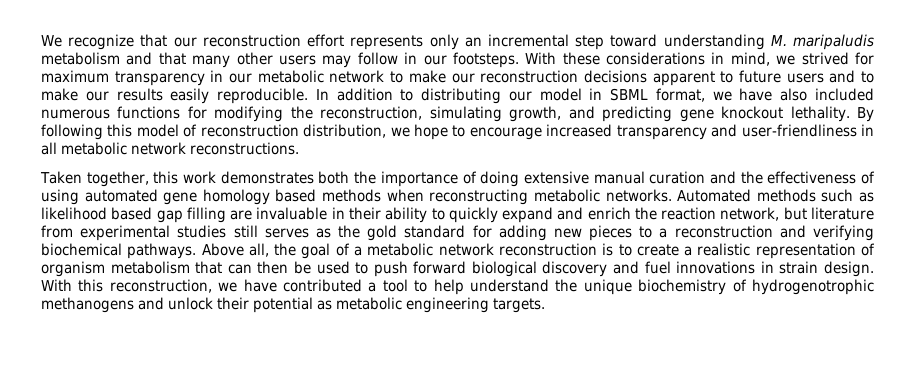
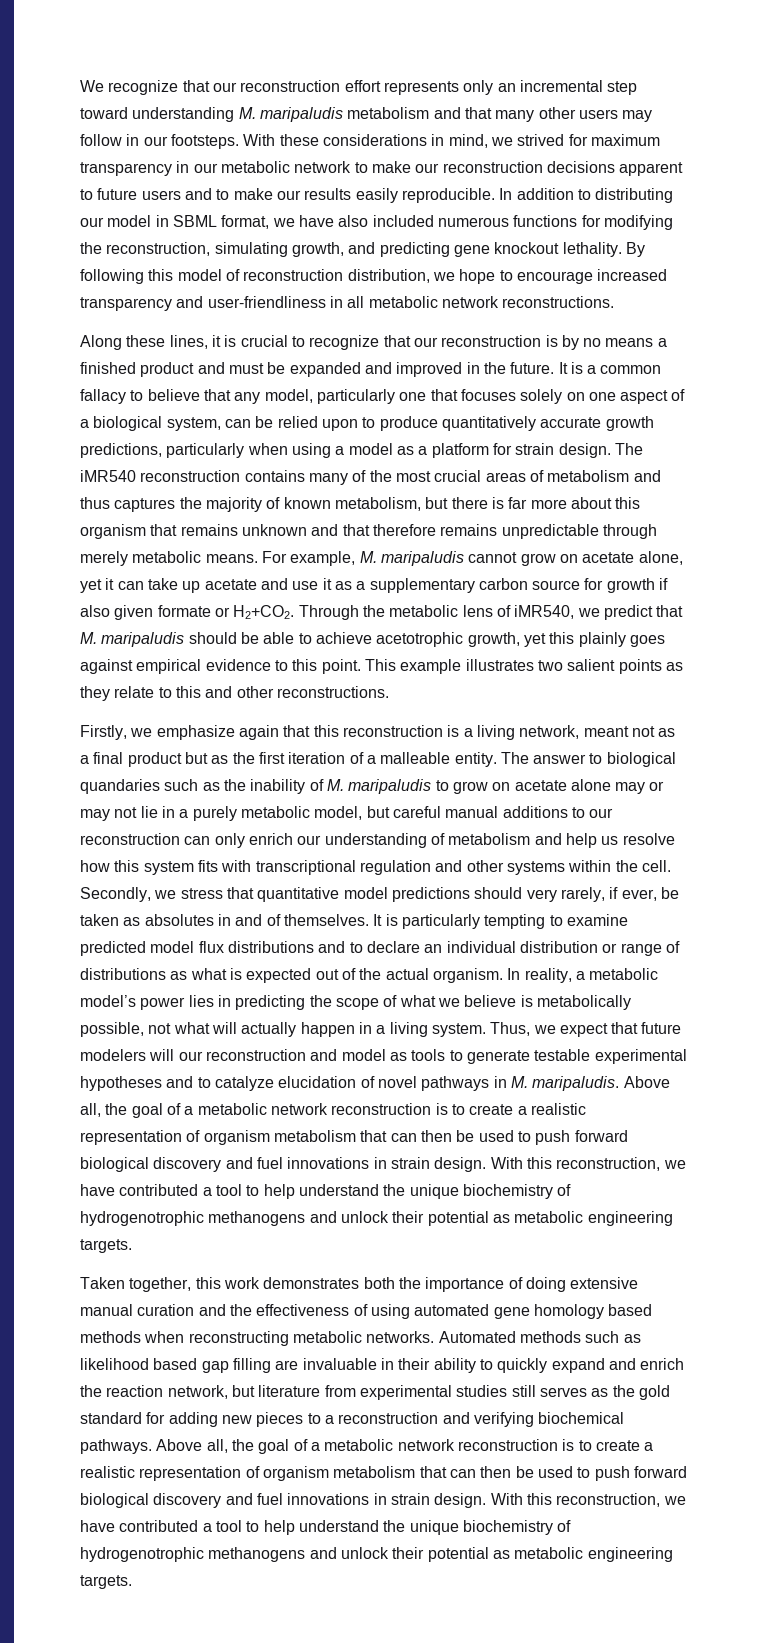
+ Along these lines, it is crucial to recognize that our reconstruction is by no means a finished product and must be expanded and improved in the future. It is a common fallacy to believe that any model, particularly one that focuses solely on one aspect of a biological system, can be relied upon to produce quantitatively accurate growth predictions, particularly when using a model as a platform for strain design. The iMR540 reconstruction contains many of the most crucial areas of metabolism and thus captures the majority of known metabolism, but there is far more about this organism that remains unknown and that therefore remains unpredictable through merely metabolic means. For example, M. maripaludis cannot grow on acetate alone, yet it can take up acetate and use it as a supplementary carbon source for growth if also given formate or H2+CO2. Through the metabolic lens of iMR540, we predict that M. maripaludis should be able to achieve acetotrophic growth, yet this plainly goes against empirical evidence to this point. This example illustrates two salient points as they relate to this and other reconstructions.
+ Firstly, we emphasize again that this reconstruction is a living network, meant not as a final product but as the first iteration of a malleable entity. The answer to biological quandaries such as the inability of M. maripaludis to grow on acetate alone may or may not lie in a purely metabolic model, but careful manual additions to our reconstruction can only enrich our understanding of metabolism and help us resolve how this system fits with transcriptional regulation and other systems within the cell. Secondly, we stress that quantitative model predictions should very rarely, if ever, be taken as absolutes in and of themselves. It is particularly tempting to examine predicted model flux distributions and to declare an individual distribution or range of distributions as what is expected out of the actual organism. In reality, a metabolic model’s power lies in predicting the scope of what we believe is metabolically possible, not what will actually happen in a living system. Thus, we expect that future modelers will our reconstruction and model as tools to generate testable experimental hypotheses and to catalyze elucidation of novel pathways in M. maripaludis. Above all, the goal of a metabolic network reconstruction is to create a realistic representation of organism metabolism that can then be used to push forward biological discovery and fuel innovations in strain design. With this reconstruction, we have contributed a tool to help understand the unique biochemistry of hydrogenotrophic methanogens and unlock their potential as metabolic engineering targets.

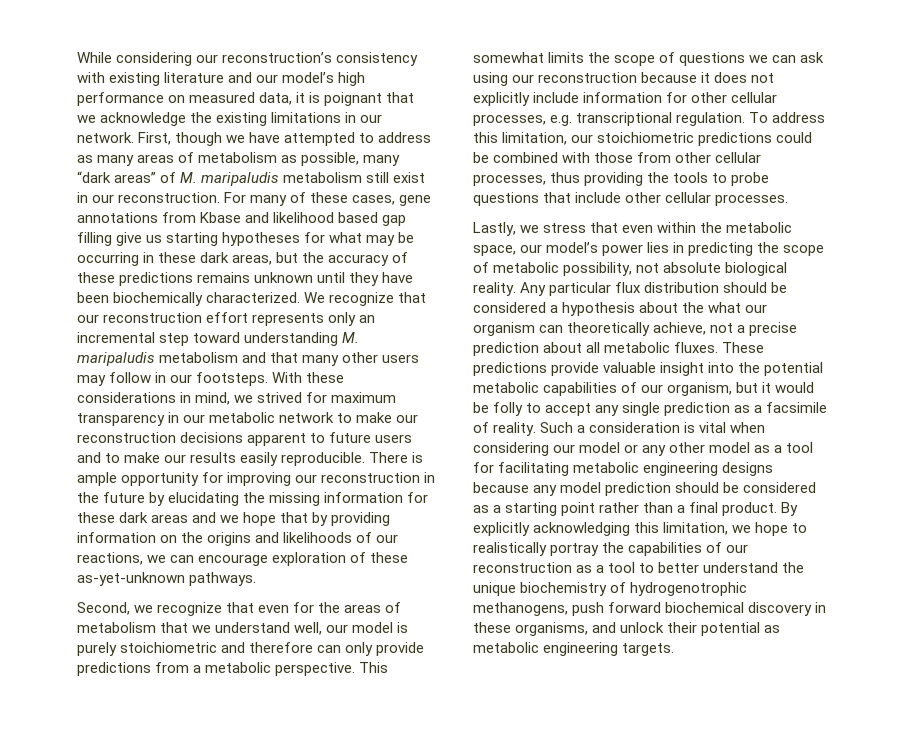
+ While considering our reconstruction’s consistency with existing literature and our model’s high performance on measured data, it is poignant that we acknowledge the existing limitations in our network. First, though we have attempted to address as many areas of metabolism as possible, many “dark areas” of M. maripaludis metabolism still exist in our reconstruction. For many of these cases, gene annotations from Kbase and likelihood based gap filling give us starting hypotheses for what may be occurring in these dark areas, but the accuracy of these predictions remains unknown until they have been biochemically characterized.
- In addition to distributing our model in SBML format, we have also included numerous functions for modifying the reconstruction, simulating growth, and predicting gene knockout lethality. By following this model of reconstruction distribution, we hope to encourage increased transparency and user-friendliness in all metabolic network reconstructions.
- Along these lines, it is crucial to recognize that our reconstruction is by no means a finished product and must be expanded and improved in the future. It is a common fallacy to believe that any model, particularly one that focuses solely on one aspect of a biological system, can be relied upon to produce quantitatively accurate growth predictions, particularly when using a model as a platform for strain design. The iMR540 reconstruction contains many of the most crucial areas of metabolism and thus captures the majority of known metabolism, but there is far more about this organism that remains unknown and that therefore remains unpredictable through merely metabolic means. For example, M. maripaludis cannot grow on acetate alone, yet it can take up acetate and use it as a supplementary carbon source for growth if also given formate or H2+CO2. Through the metabolic lens of iMR540, we predict that M. maripaludis should be able to achieve acetotrophic growth, yet this plainly goes against empirical evidence to this point. This example illustrates two salient points as they relate to this and other reconstructions.
- Firstly, we emphasize again that this reconstruction is a living network, meant not as a final product but as the first iteration of a malleable entity. The answer to biological quandaries such as the inability of M. maripaludis to grow on acetate alone may or may not lie in a purely metabolic model, but careful manual additions to our reconstruction can only enrich our understanding of metabolism and help us resolve how this system fits with transcriptional regulation and other systems within the cell. Secondly, we stress that quantitative model predictions should very rarely, if ever, be taken as absolutes in and of themselves. It is particularly tempting to examine predicted model flux distributions and to declare an individual distribution or range of distributions as what is expected out of the actual organism. In reality, a metabolic model’s power lies in predicting the scope of what we believe is metabolically possible, not what will actually happen in a living system. Thus, we expect that future modelers will our reconstruction and model as tools to generate testable experimental hypotheses and to catalyze elucidation of novel pathways in M. maripaludis. Above all, the goal of a metabolic network reconstruction is to create a realistic representation of organism metabolism that can then be used to push forward biological discovery and fuel innovations in strain design. With this reconstruction, we have contributed a tool to help understand the unique biochemistry of hydrogenotrophic methanogens and unlock their potential as metabolic engineering targets.
- Taken together, this work demonstrates both the importance of doing extensive manual curation and the effectiveness of using automated gene homology based methods when reconstructing metabolic networks. Automated methods such as likelihood based gap filling are invaluable in their ability to quickly expand and enrich the reaction network, but literature from experimental studies still serves as the gold standard for adding new pieces to a reconstruction and verifying biochemical pathways. Above all, the goal of a metabolic network reconstruction is to create a realistic representation of organism metabolism that can then be used to push forward biological discovery and fuel innovations in strain design. With this reconstruction, we have contributed a tool to help understand the unique biochemistry of hydrogenotrophic methanogens and unlock their potential as metabolic engineering targets.
+ There is ample opportunity for improving our reconstruction in the future by elucidating the missing information for these dark areas and we hope that by providing information on the origins and likelihoods of our reactions, we can encourage exploration of these as-yet-unknown pathways.
+ Second, we recognize that even for the areas of metabolism that we understand well, our model is purely stoichiometric and therefore can only provide predictions from a metabolic perspective. This somewhat limits the scope of questions we can ask using our reconstruction because it does not explicitly include information for other cellular processes, e.g. transcriptional regulation. To address this limitation, our stoichiometric predictions could be combined with those from other cellular processes, thus providing the tools to probe questions that include other cellular processes.
+ Lastly, we stress that even within the metabolic space, our model’s power lies in predicting the scope of metabolic possibility, not absolute biological reality. Any particular flux distribution should be considered a hypothesis about the what our organism can theoretically achieve, not a precise prediction about all metabolic fluxes. These predictions provide valuable insight into the potential metabolic capabilities of our organism, but it would be folly to accept any single prediction as a facsimile of reality. Such a consideration is vital when considering our model or any other model as a tool for facilitating metabolic engineering designs because any model prediction should be considered as a starting point rather than a final product. By explicitly acknowledging this limitation, we hope to realistically portray the capabilities of our reconstruction as a tool to better understand the unique biochemistry of hydrogenotrophic methanogens, push forward biochemical discovery in these organisms, and unlock their potential as metabolic engineering targets.

